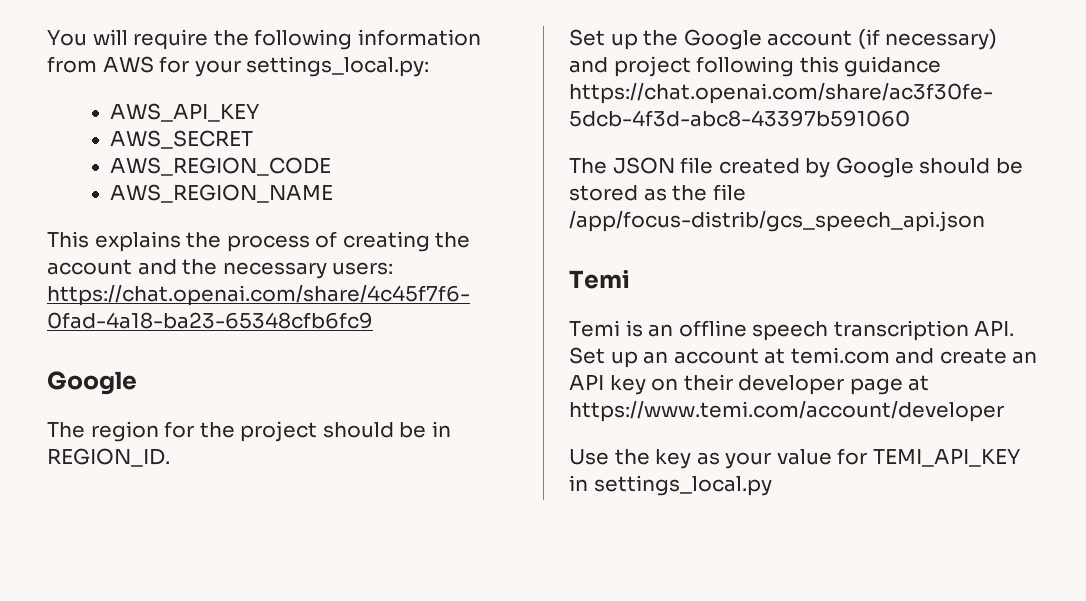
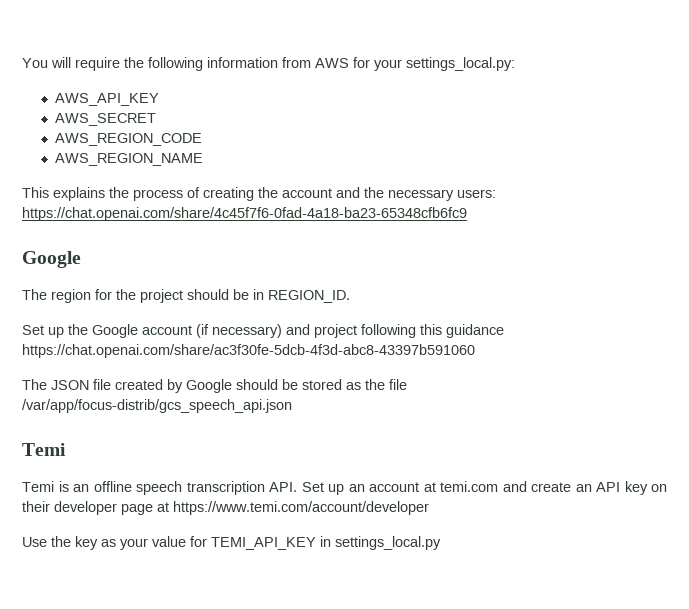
- The JSON file created by Google should be stored as the file /app/focus-distrib/gcs_speech_api.json
+ The JSON file created by Google should be stored as the file /var/app/focus-distrib/gcs_speech_api.json

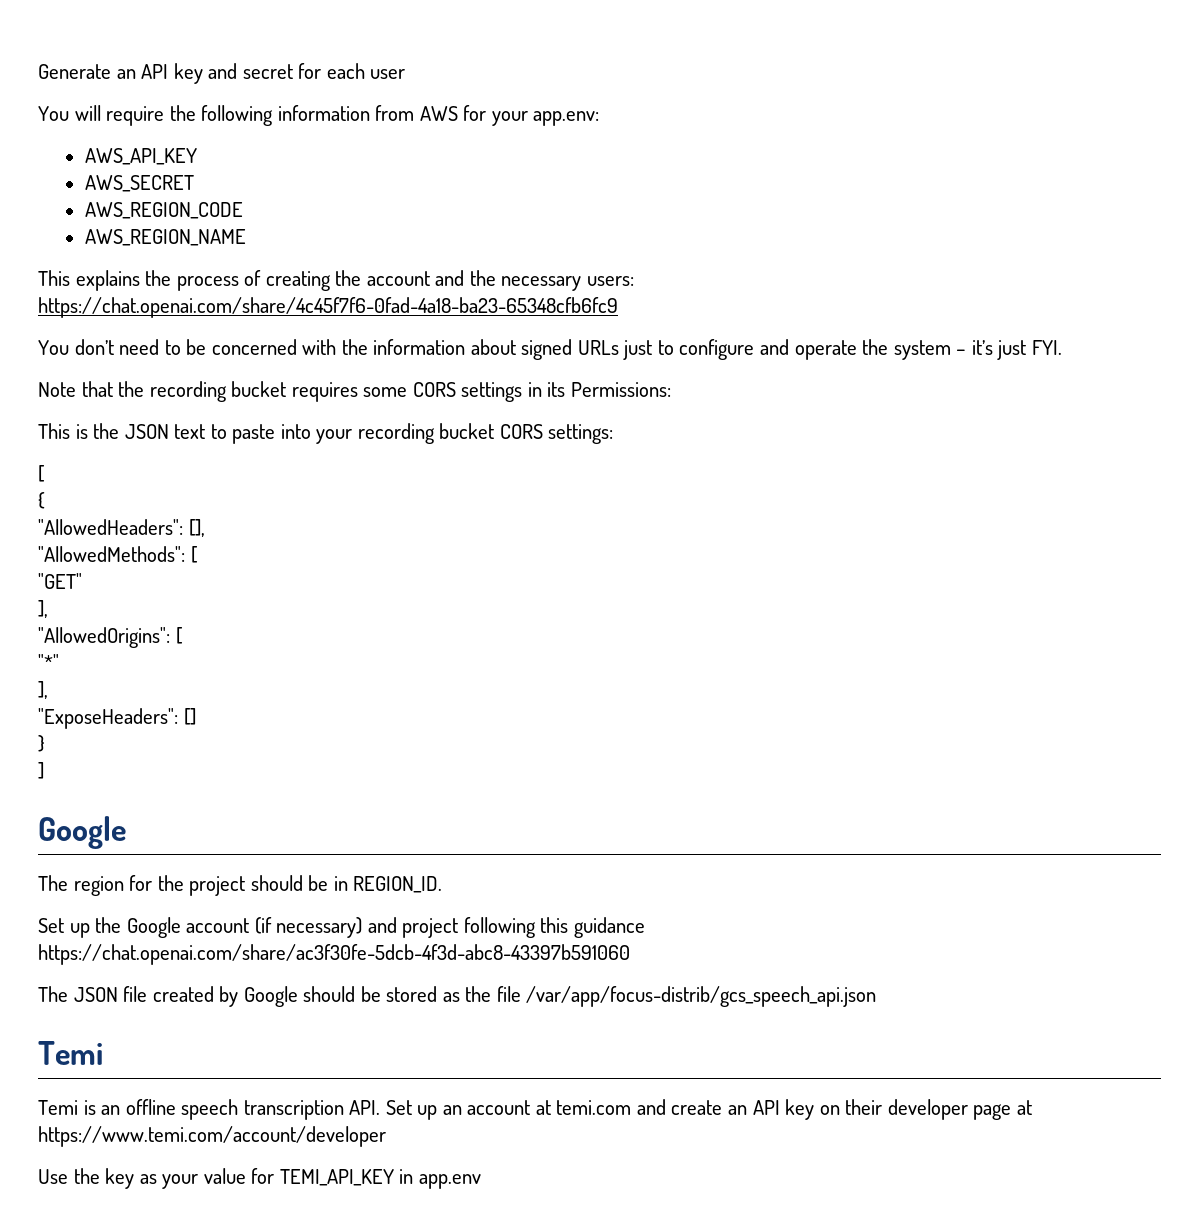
+ Generate an API key and secret for each user
- You will require the following information from AWS for your settings_local.py:
+ You will require the following information from AWS for your app.env:
+ You don’t need to be concerned with the information about signed URLs just to configure and operate the system – it’s just FYI.
+ Note that the recording bucket requires some CORS settings in its Permissions:
+ This is the JSON text to paste into your recording bucket CORS settings:
+ [
+ {
+ "AllowedHeaders": [],
+ "AllowedMethods": [
+ "GET"
+ ],
+ "AllowedOrigins": [
+ "*"
+ ],
+ "ExposeHeaders": []
+ }
+ ]
- Use the key as your value for TEMI_API_KEY in settings_local.py
+ Use the key as your value for TEMI_API_KEY in app.env

